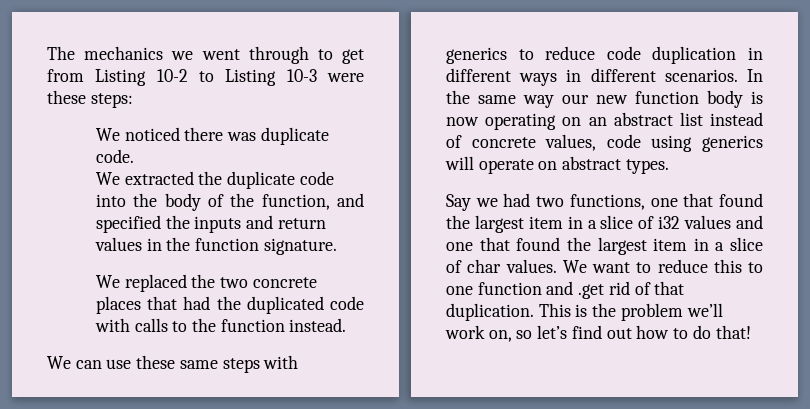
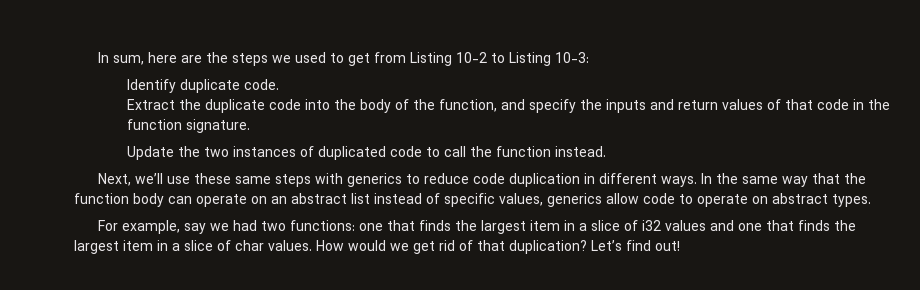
- The mechanics we went through to get from Listing 10-2 to Listing 10-3 were these steps:
- We noticed there was duplicate code.
+ In sum, here are the steps we used to get from Listing 10-2 to Listing 10-3:
+ Identify duplicate code.
- We extracted the duplicate code into the body of the function, and specified the inputs and return values in the function signature.
+ Extract the duplicate code into the body of the function, and specify the inputs and return values of that code in the function signature.
- We replaced the two concrete places that had the duplicated code with calls to the function instead.
+ Update the two instances of duplicated code to call the function instead.
- We can use these same steps with generics to reduce code duplication in different ways in different scenarios. In the same way our new function body is now operating on an abstract list instead of concrete values, code using generics will operate on abstract types.
+ Next, we’ll use these same steps with generics to reduce code duplication in different ways. In the same way that the function body can operate on an abstract list instead of specific values, generics allow code to operate on abstract types.
- Say we had two functions, one that found the largest item in a slice of i32 values and one that found the largest item in a slice of char values.
+ For example, say we had two functions: one that finds the largest item in a slice of i32 values and one that finds the largest item in a slice of char values.
- We want to reduce this to one function and .get rid of that duplication. This is the problem we’ll work on, so let’s find out how to do that!
+ How would we get rid of that duplication? Let’s find out!

